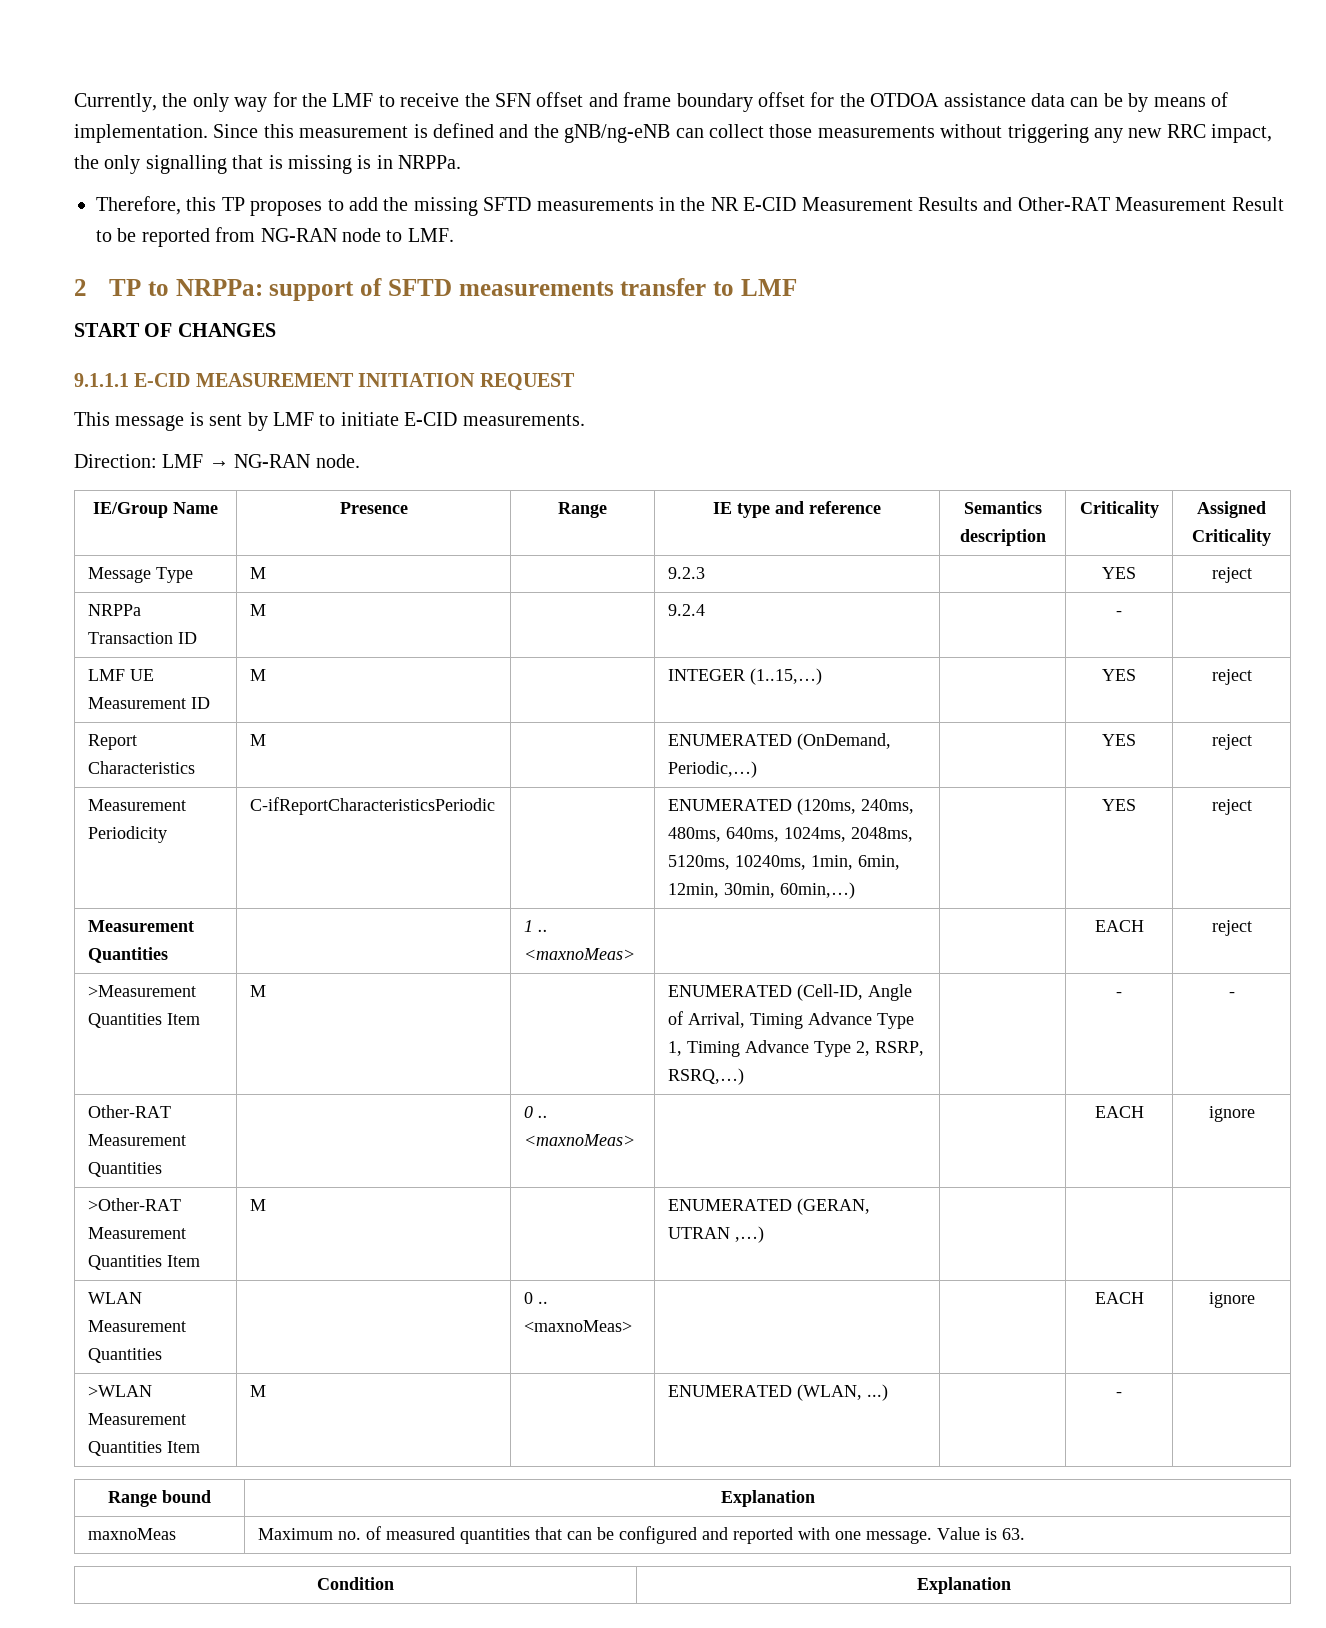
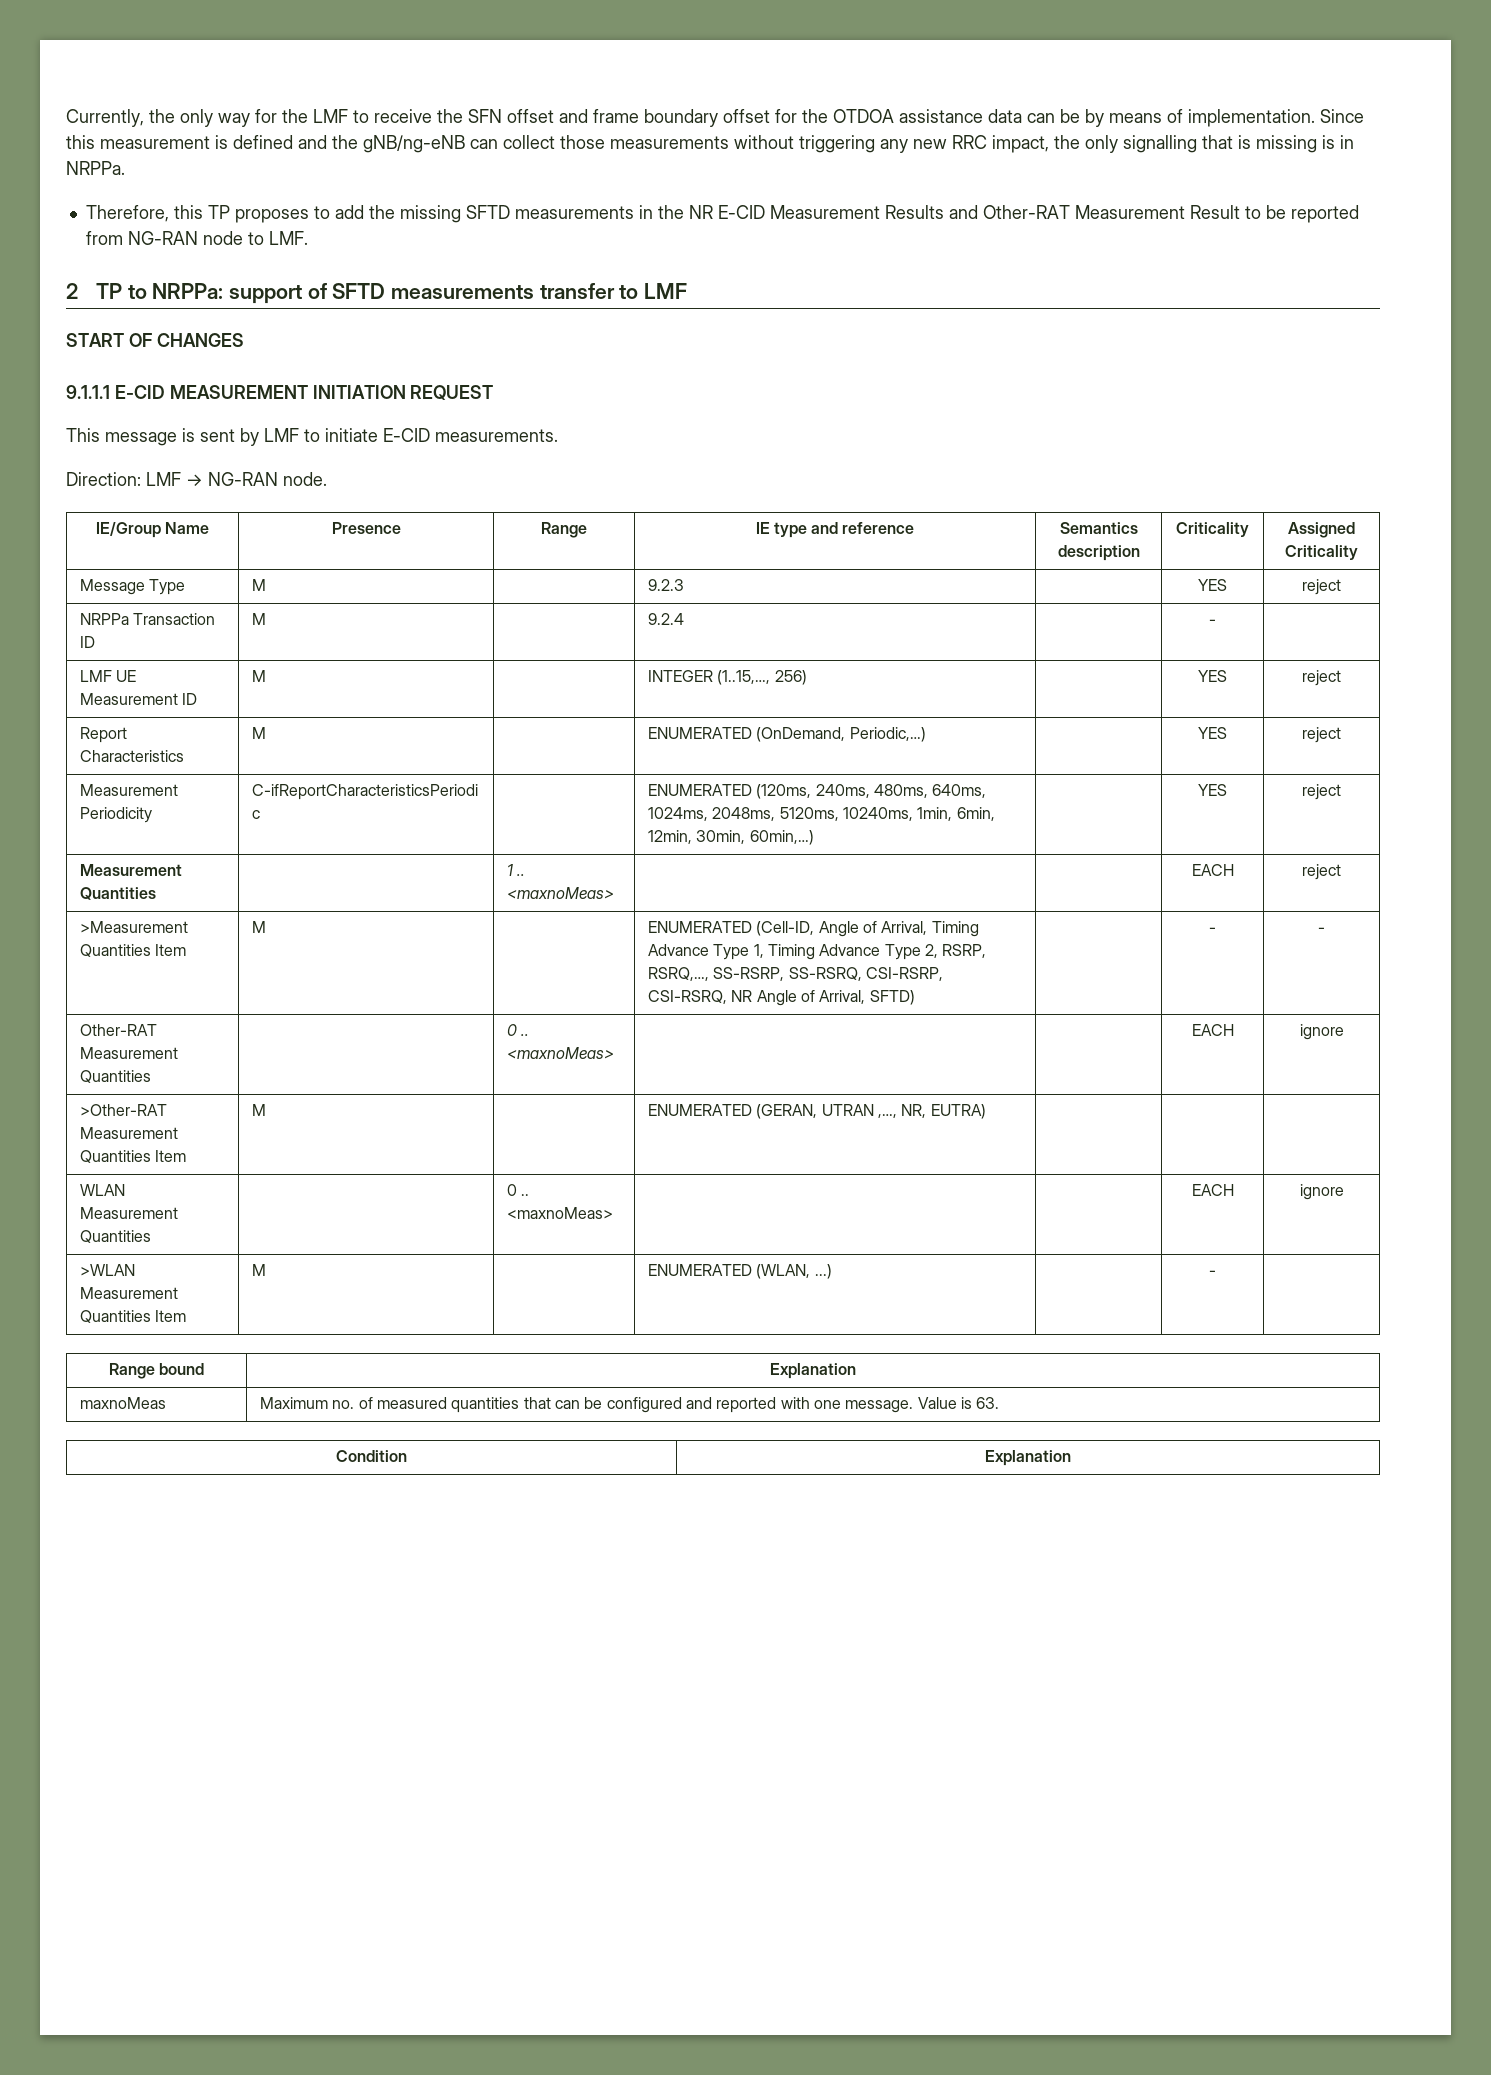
- LMF UE Measurement ID | M | | INTEGER (1..15,…) | | YES | reject
+ LMF UE Measurement ID | M | | INTEGER (1..15,…, 256) | | YES | reject
- >Measurement Quantities Item | M | | ENUMERATED (Cell-ID, Angle of Arrival, Timing Advance Type 1, Timing Advance Type 2, RSRP, RSRQ,…) | | - | -
+ >Measurement Quantities Item | M | | ENUMERATED (Cell-ID, Angle of Arrival, Timing Advance Type 1, Timing Advance Type 2, RSRP, RSRQ,…, SS-RSRP, SS-RSRQ, CSI-RSRP, CSI-RSRQ, NR Angle of Arrival, SFTD) | | - | -
- >Other-RAT Measurement Quantities Item | M | | ENUMERATED (GERAN, UTRAN ,…) | | |
+ >Other-RAT Measurement Quantities Item | M | | ENUMERATED (GERAN, UTRAN ,…, NR, EUTRA) | | |

